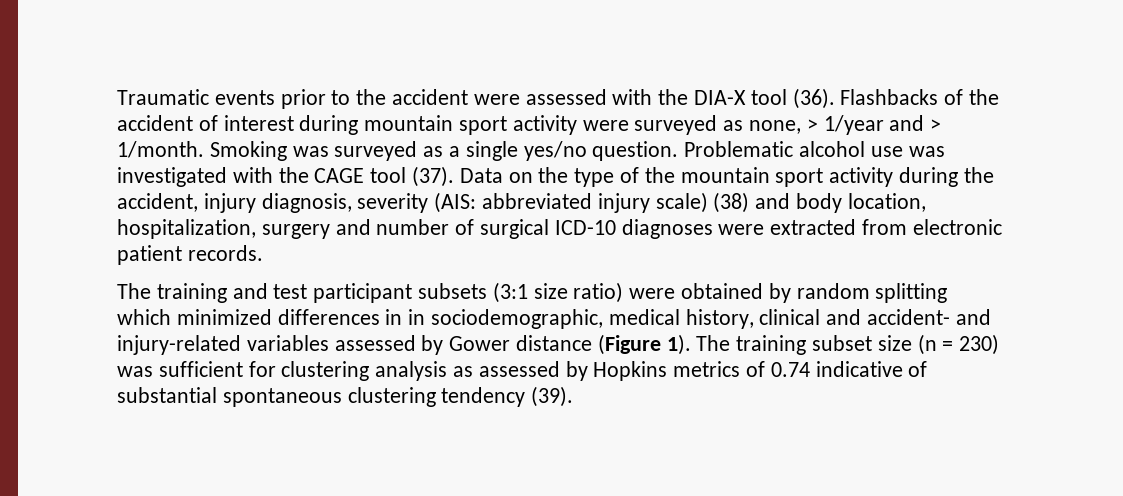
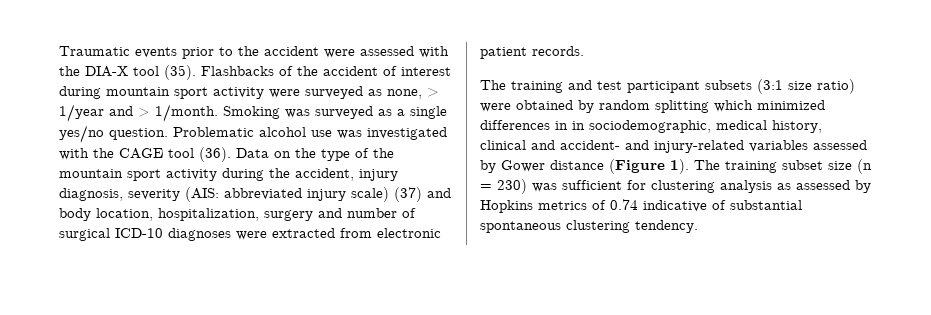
- Traumatic events prior to the accident were assessed with the DIA-X tool (36).
+ Traumatic events prior to the accident were assessed with the DIA-X tool (35).
- Problematic alcohol use was investigated with the CAGE tool (37).
+ Problematic alcohol use was investigated with the CAGE tool (36).
- Data on the type of the mountain sport activity during the accident, injury diagnosis, severity (AIS: abbreviated injury scale) (38) and body location, hospitalization, surgery and number of surgical ICD-10 diagnoses were extracted from electronic patient records.
+ Data on the type of the mountain sport activity during the accident, injury diagnosis, severity (AIS: abbreviated injury scale) (37) and body location, hospitalization, surgery and number of surgical ICD-10 diagnoses were extracted from electronic patient records.
- The training subset size (n = 230) was sufficient for clustering analysis as assessed by Hopkins metrics of 0.74 indicative of substantial spontaneous clustering tendency (39).
+ The training subset size (n = 230) was sufficient for clustering analysis as assessed by Hopkins metrics of 0.74 indicative of substantial spontaneous clustering tendency.

